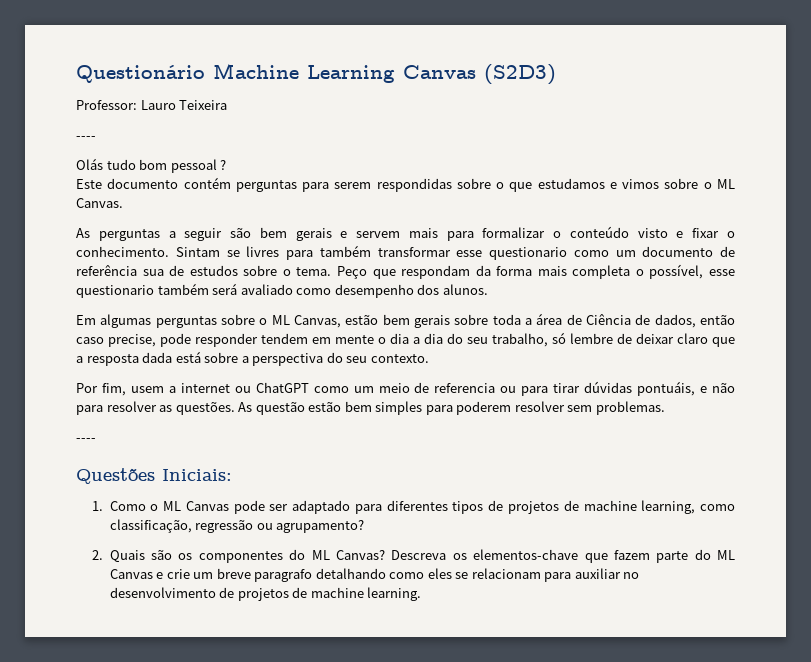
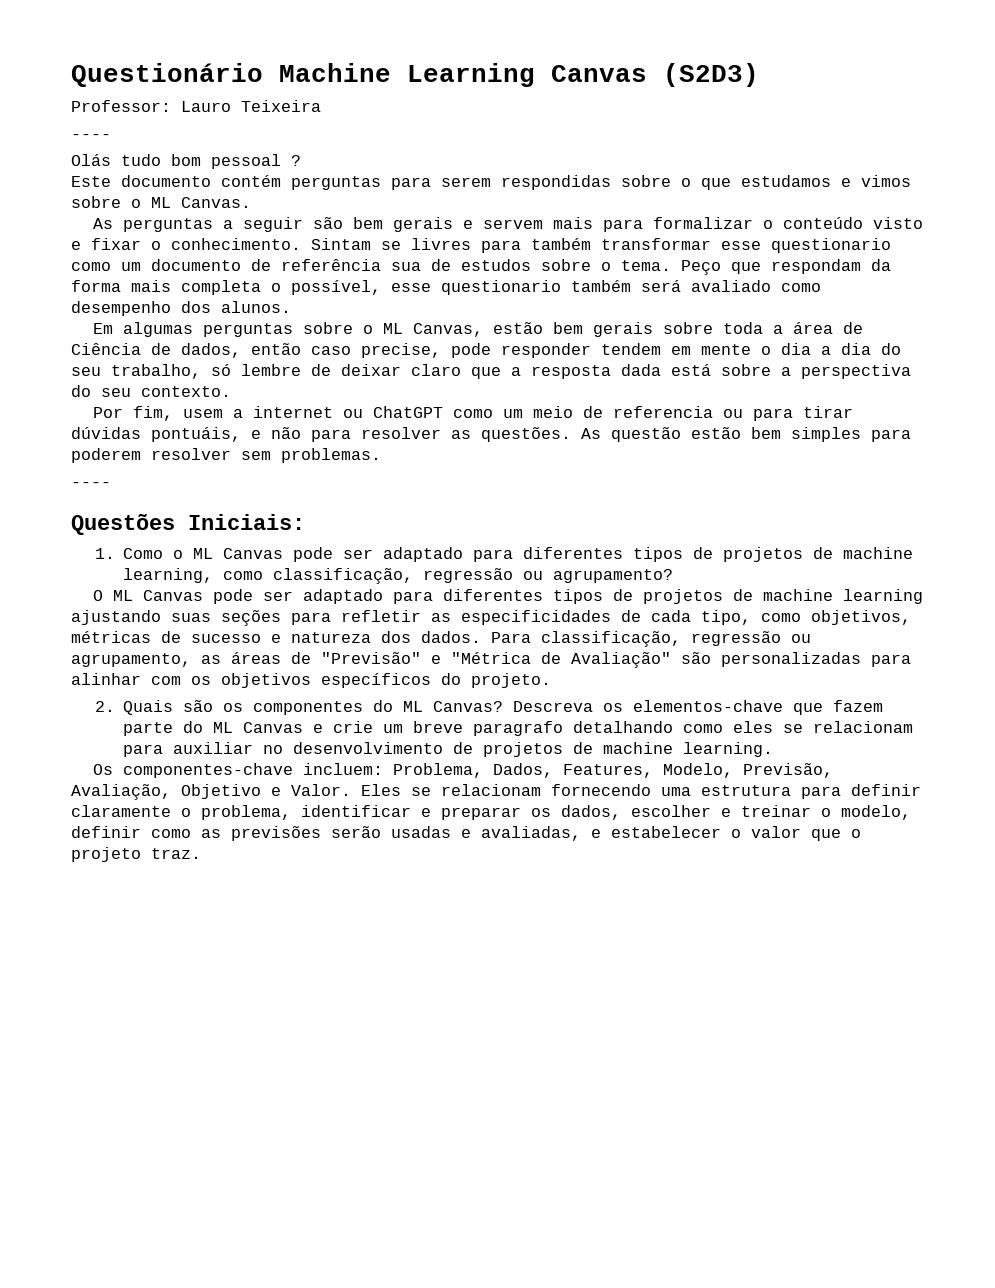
+ O ML Canvas pode ser adaptado para diferentes tipos de projetos de machine learning ajustando suas seções para refletir as especificidades de cada tipo, como objetivos, métricas de sucesso e natureza dos dados. Para classificação, regressão ou agrupamento, as áreas de "Previsão" e "Métrica de Avaliação" são personalizadas para alinhar com os objetivos específicos do projeto.
+ Os componentes-chave incluem: Problema, Dados, Features, Modelo, Previsão, Avaliação, Objetivo e Valor. Eles se relacionam fornecendo uma estrutura para definir claramente o problema, identificar e preparar os dados, escolher e treinar o modelo, definir como as previsões serão usadas e avaliadas, e estabelecer o valor que o projeto traz.

